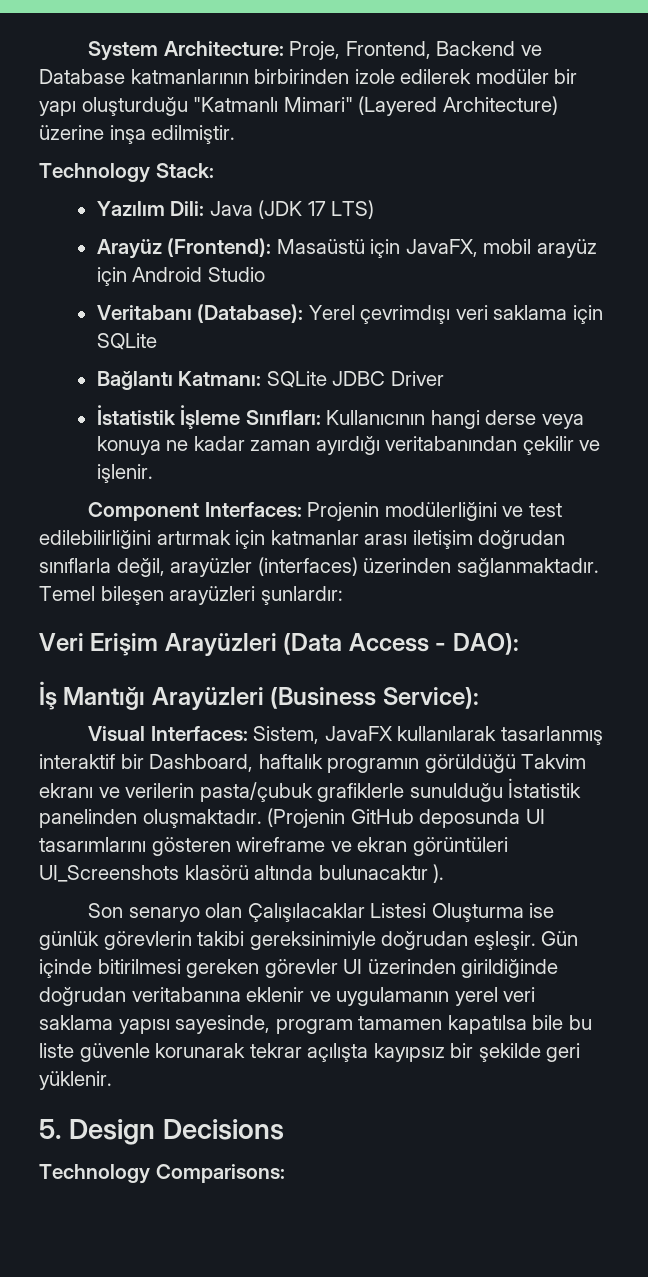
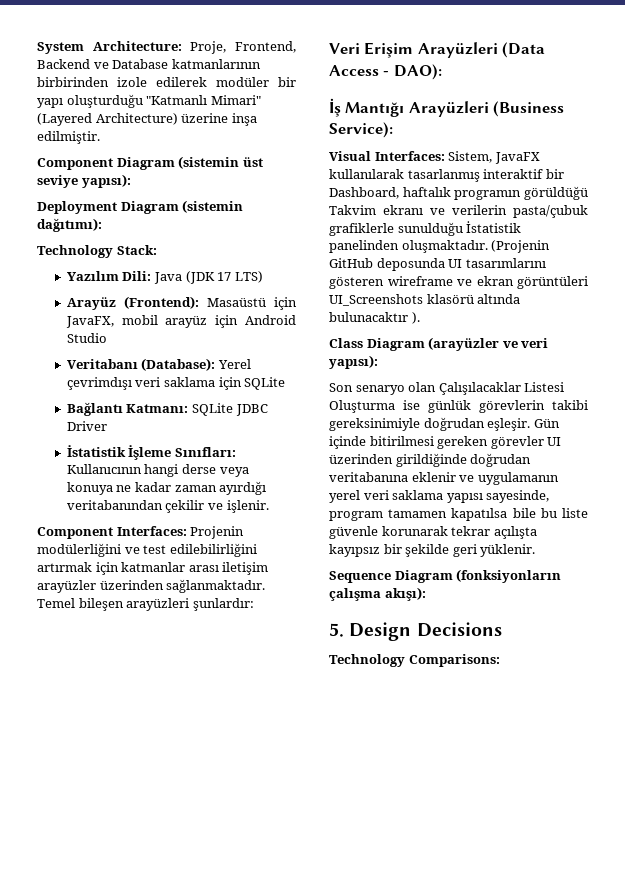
+ Component Diagram (sistemin üst seviye yapısı):
+ Deployment Diagram (sistemin dağıtımı):
- Component Interfaces: Projenin modülerliğini ve test edilebilirliğini artırmak için katmanlar arası iletişim doğrudan sınıflarla değil, arayüzler (interfaces) üzerinden sağlanmaktadır.
+ Component Interfaces: Projenin modülerliğini ve test edilebilirliğini artırmak için katmanlar arası iletişim arayüzler üzerinden sağlanmaktadır.
+ Class Diagram (arayüzler ve veri yapısı):
+ Sequence Diagram (fonksiyonların çalışma akışı):

